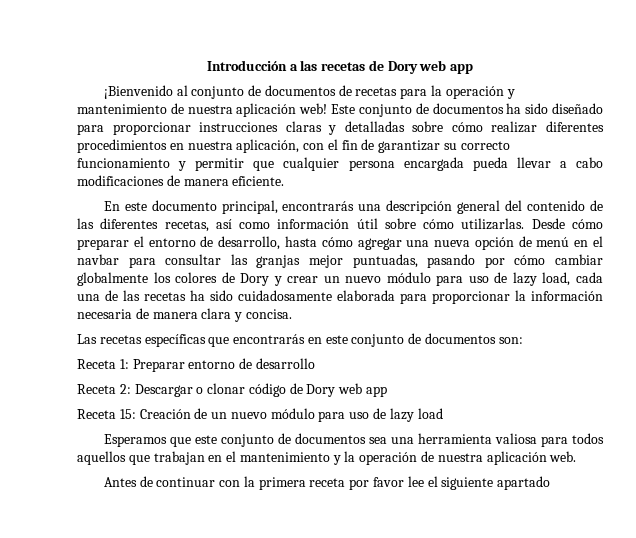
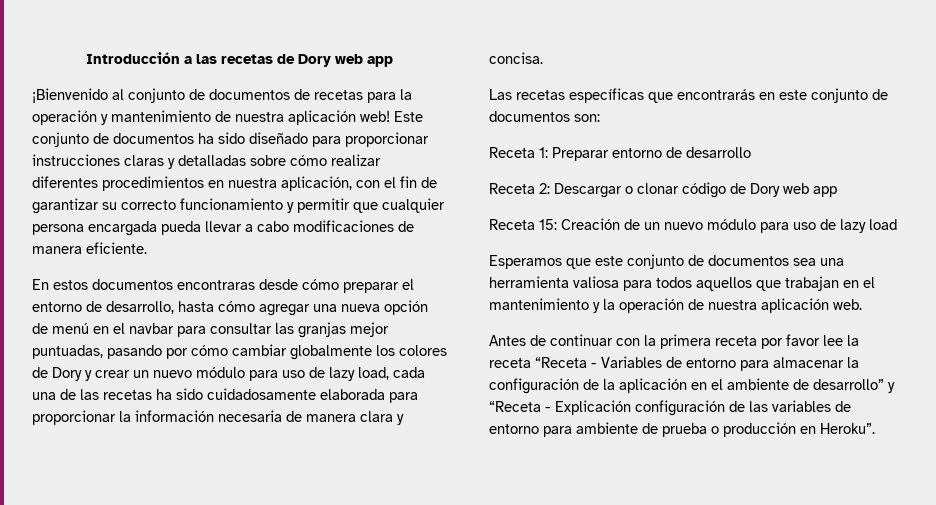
- En este documento principal, encontrarás una descripción general del contenido de las diferentes recetas, así como información útil sobre cómo utilizarlas. Desde cómo preparar el entorno de desarrollo, hasta cómo agregar una nueva opción de menú en el navbar para consultar las granjas mejor puntuadas, pasando por cómo cambiar globalmente los colores de Dory y crear un nuevo módulo para uso de lazy load, cada una de las recetas ha sido cuidadosamente elaborada para proporcionar la información necesaria de manera clara y concisa.
+ En estos documentos encontraras desde cómo preparar el entorno de desarrollo, hasta cómo agregar una nueva opción de menú en el navbar para consultar las granjas mejor puntuadas, pasando por cómo cambiar globalmente los colores de Dory y crear un nuevo módulo para uso de lazy load, cada una de las recetas ha sido cuidadosamente elaborada para proporcionar la información necesaria de manera clara y concisa.
- Antes de continuar con la primera receta por favor lee el siguiente apartado
+ Antes de continuar con la primera receta por favor lee la receta “Receta - Variables de entorno para almacenar la configuración de la aplicación en el ambiente de desarrollo” y “Receta - Explicación configuración de las variables de entorno para ambiente de prueba o producción en Heroku”.

